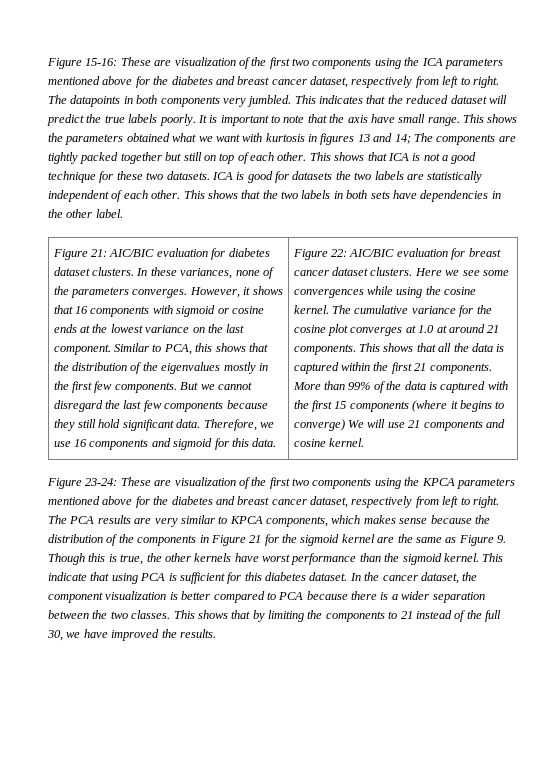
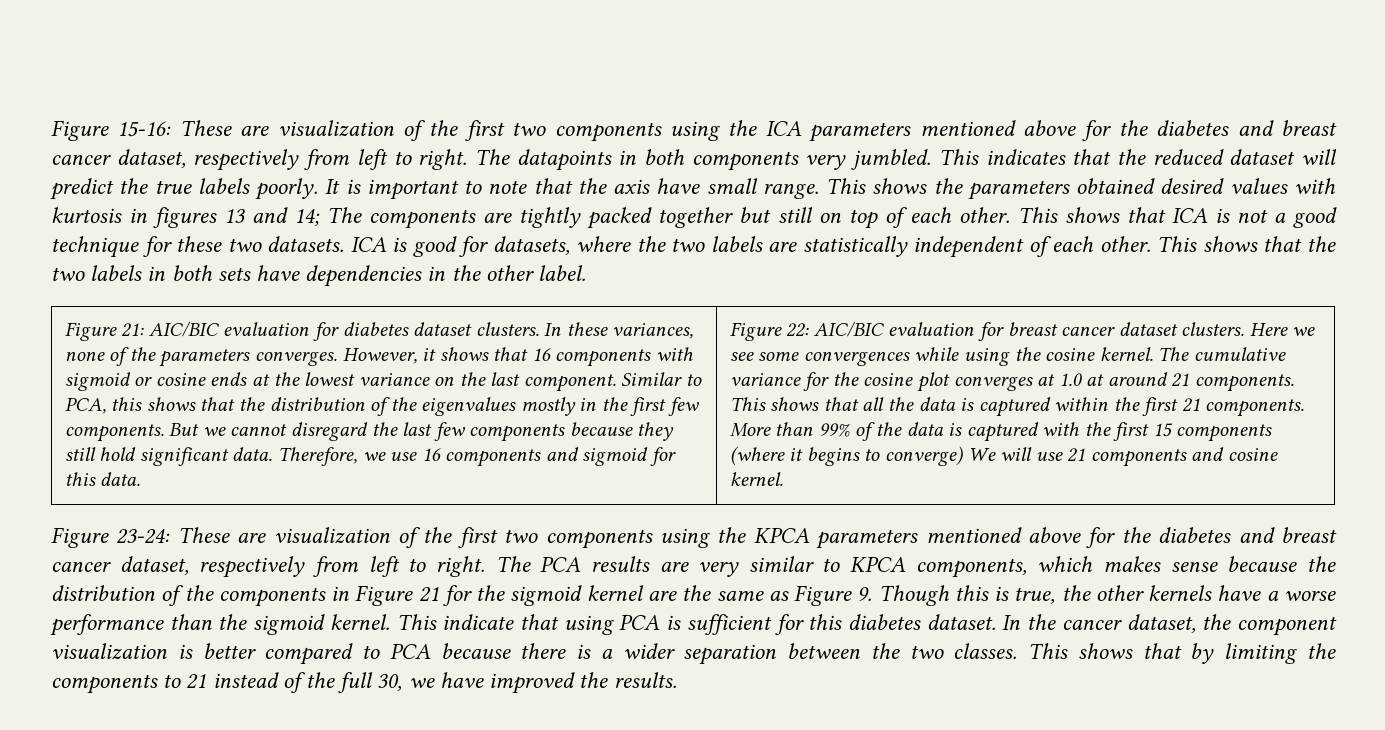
- This shows the parameters obtained what we want with kurtosis in figures 13 and 14; The components are tightly packed together but still on top of each other.
+ This shows the parameters obtained desired values with kurtosis in figures 13 and 14; The components are tightly packed together but still on top of each other.
- ICA is good for datasets the two labels are statistically independent of each other.
+ ICA is good for datasets, where the two labels are statistically independent of each other.
- The PCA results are very similar to KPCA components, which makes sense because the distribution of the components in Figure 21 for the sigmoid kernel are the same as Figure 9. Though this is true, the other kernels have worst performance than the sigmoid kernel.
+ The PCA results are very similar to KPCA components, which makes sense because the distribution of the components in Figure 21 for the sigmoid kernel are the same as Figure 9. Though this is true, the other kernels have a worse performance than the sigmoid kernel.

